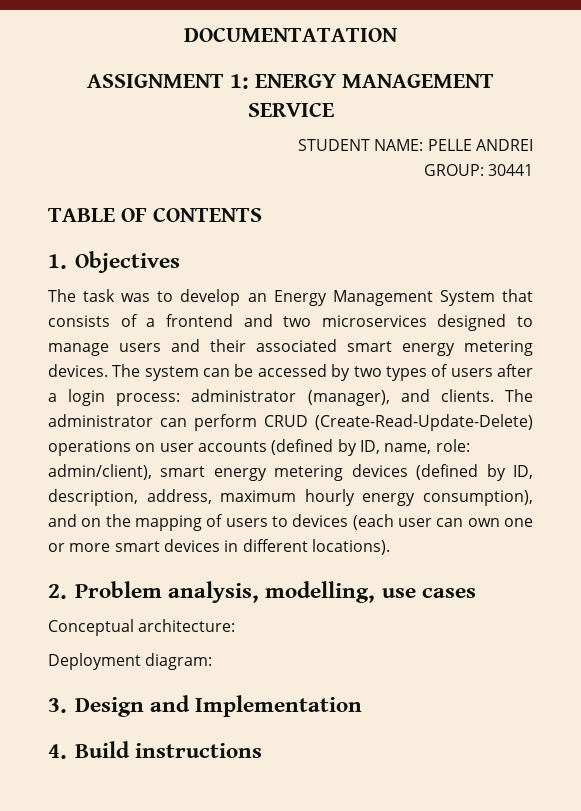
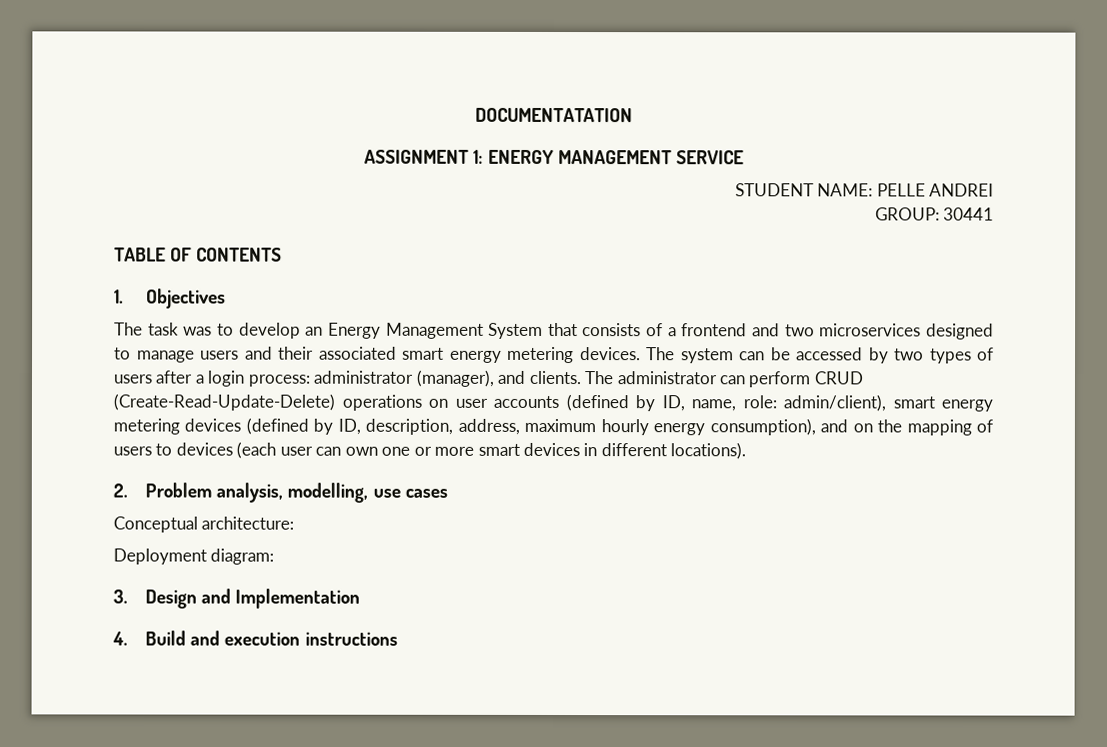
- 4. Build instructions
+ 4. Build and execution instructions

